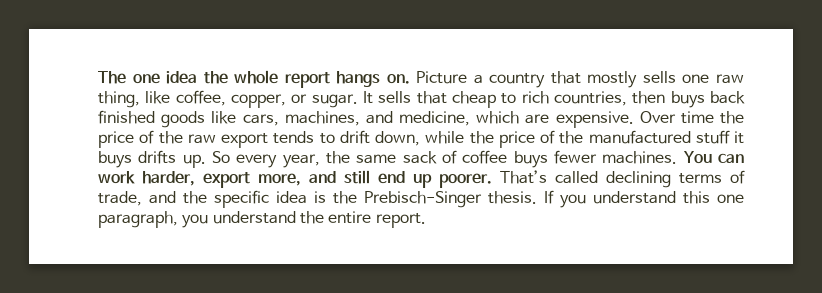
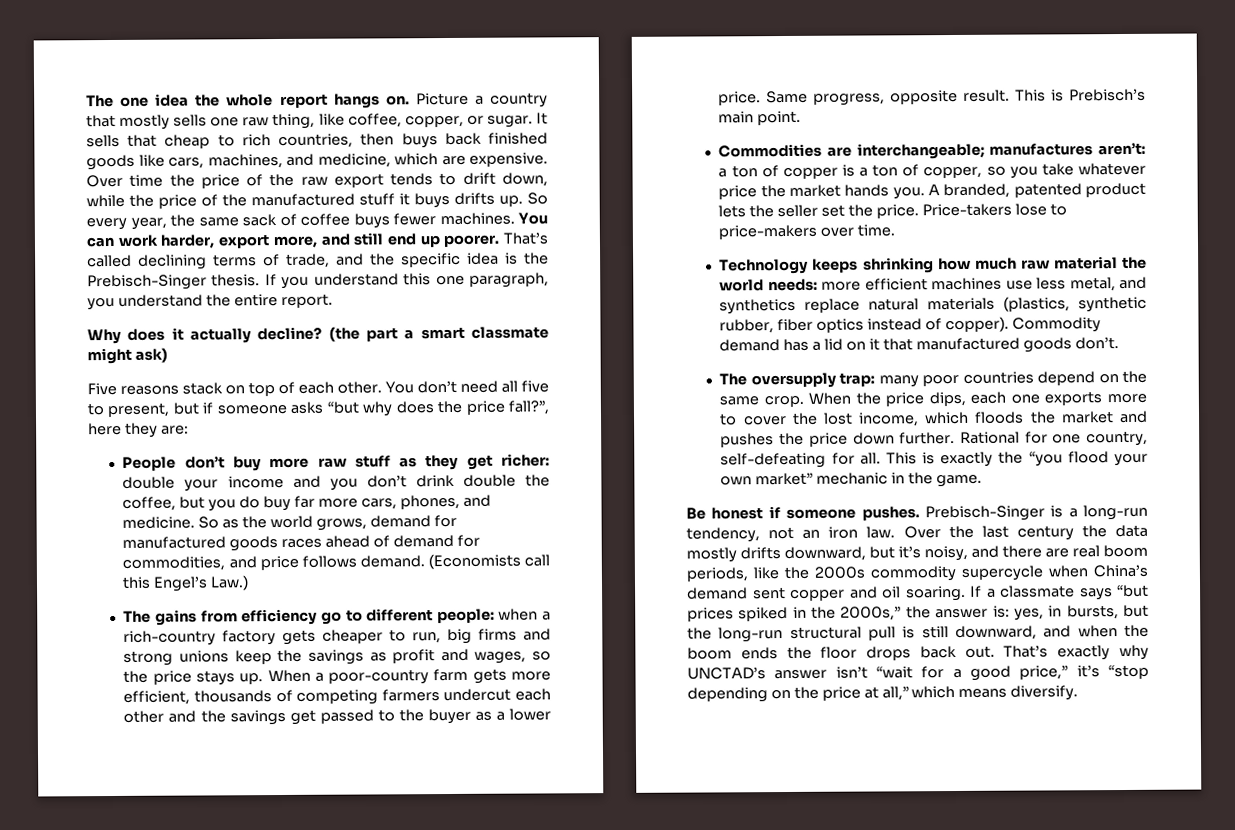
+ Why does it actually decline? (the part a smart classmate might ask)
+ Five reasons stack on top of each other. You don’t need all five to present, but if someone asks “but why does the price fall?”, here they are:
+ People don’t buy more raw stuff as they get richer: double your income and you don’t drink double the coffee, but you do buy far more cars, phones, and medicine. So as the world grows, demand for manufactured goods races ahead of demand for commodities, and price follows demand. (Economists call this Engel’s Law.)
+ The gains from efficiency go to different people: when a rich-country factory gets cheaper to run, big firms and strong unions keep the savings as profit and wages, so the price stays up. When a poor-country farm gets more efficient, thousands of competing farmers undercut each other and the savings get passed to the buyer as a lower price. Same progress, opposite result. This is Prebisch’s main point.
+ Commodities are interchangeable; manufactures aren’t: a ton of copper is a ton of copper, so you take whatever price the market hands you. A branded, patented product lets the seller set the price. Price-takers lose to price-makers over time.
+ Technology keeps shrinking how much raw material the world needs: more efficient machines use less metal, and synthetics replace natural materials (plastics, synthetic rubber, fiber optics instead of copper). Commodity demand has a lid on it that manufactured goods don’t.
+ The oversupply trap: many poor countries depend on the same crop. When the price dips, each one exports more to cover the lost income, which floods the market and pushes the price down further. Rational for one country, self-defeating for all. This is exactly the “you flood your own market” mechanic in the game.
+ Be honest if someone pushes. Prebisch-Singer is a long-run tendency, not an iron law. Over the last century the data mostly drifts downward, but it’s noisy, and there are real boom periods, like the 2000s commodity supercycle when China’s demand sent copper and oil soaring. If a classmate says “but prices spiked in the 2000s,” the answer is: yes, in bursts, but the long-run structural pull is still downward, and when the boom ends the floor drops back out. That’s exactly why UNCTAD’s answer isn’t “wait for a good price,” it’s “stop depending on the price at all,” which means diversify.

